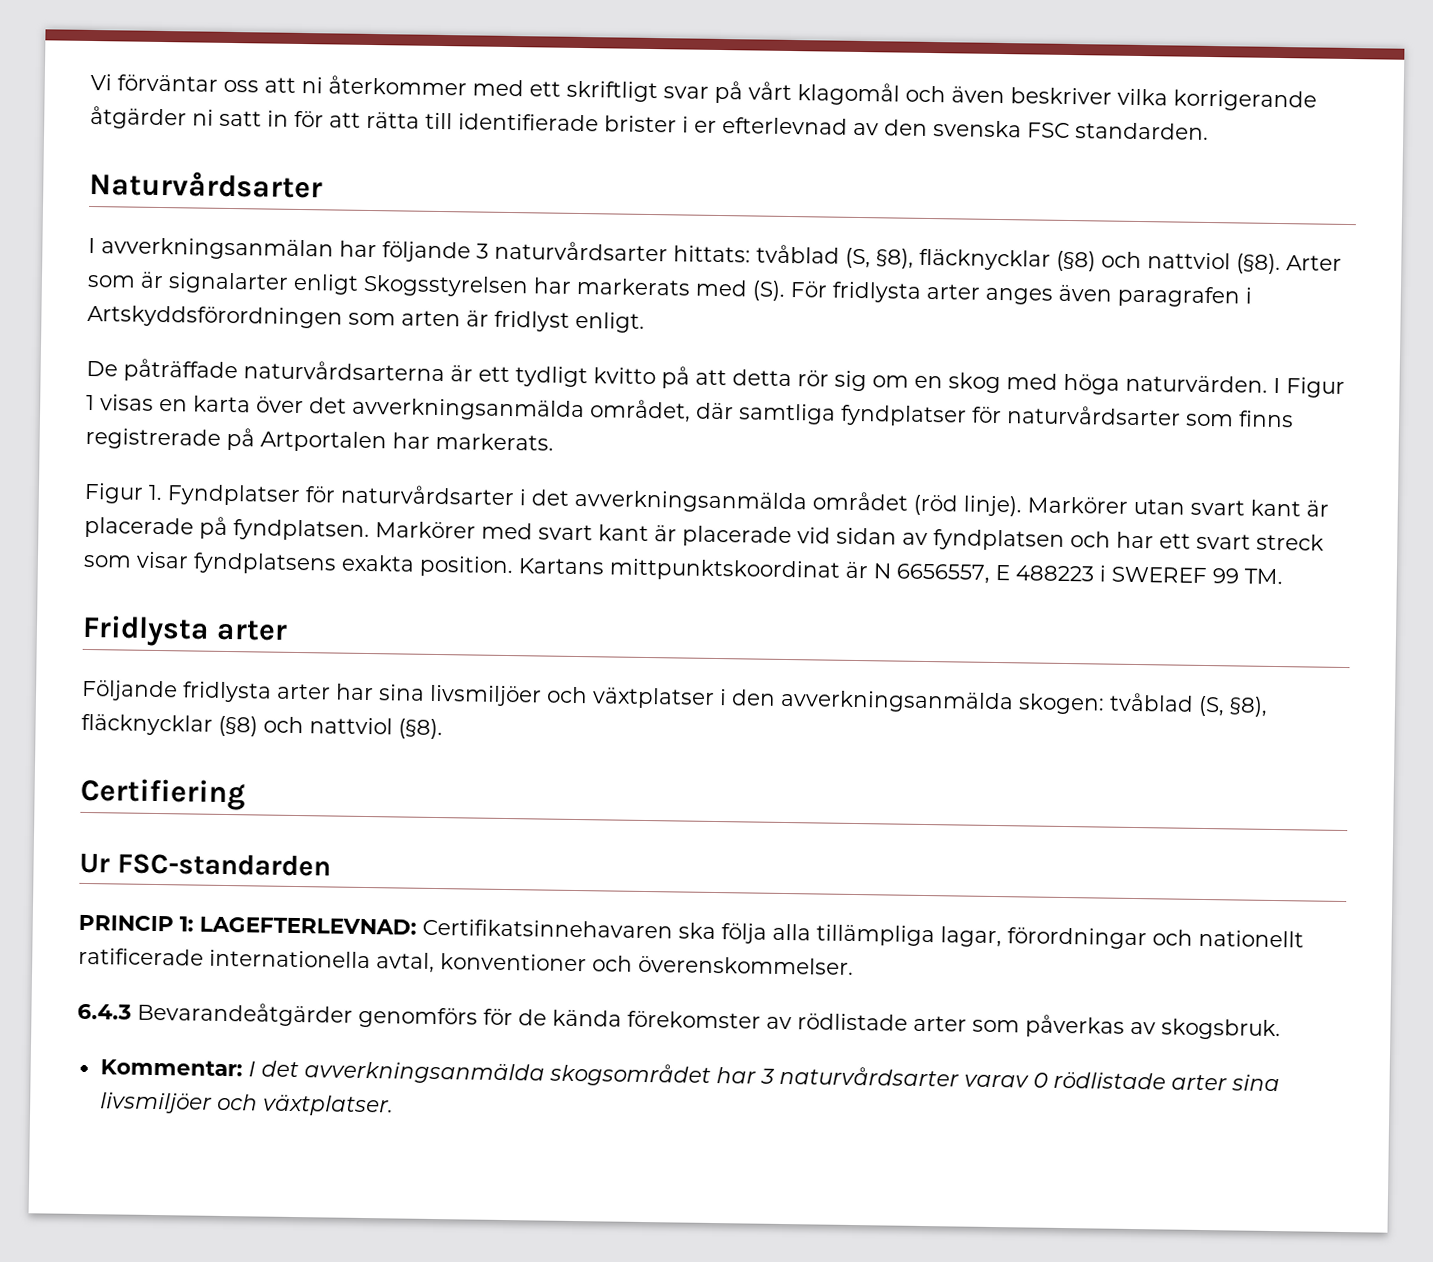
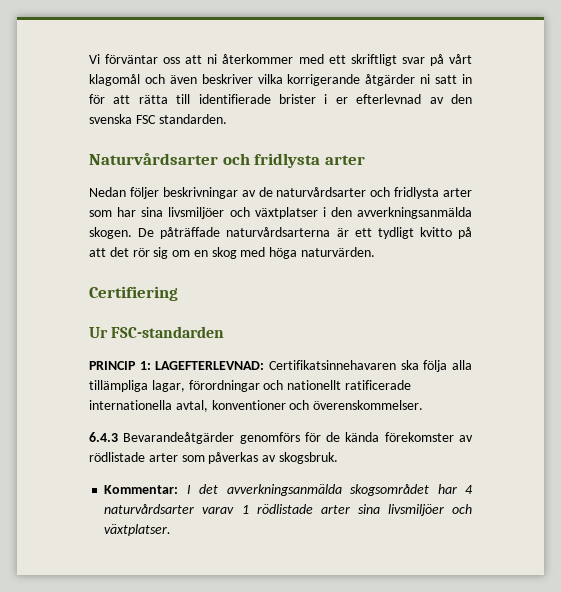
- Naturvårdsarter
- I avverkningsanmälan har följande 3 naturvårdsarter hittats: tvåblad (S, §8), fläcknycklar (§8) och nattviol (§8). Arter som är signalarter enligt Skogsstyrelsen har markerats med (S). För fridlysta arter anges även paragrafen i Artskyddsförordningen som arten är fridlyst enligt.
- De påträffade naturvårdsarterna är ett tydligt kvitto på att detta rör sig om en skog med höga naturvärden. I Figur 1 visas en karta över det avverkningsanmälda området, där samtliga fyndplatser för naturvårdsarter som finns registrerade på Artportalen har markerats.
- Figur 1. Fyndplatser för naturvårdsarter i det avverkningsanmälda området (röd linje). Markörer utan svart kant är placerade på fyndplatsen. Markörer med svart kant är placerade vid sidan av fyndplatsen och har ett svart streck som visar fyndplatsens exakta position. Kartans mittpunktskoordinat är N 6656557, E 488223 i SWEREF 99 TM.
- Fridlysta arter
- Följande fridlysta arter har sina livsmiljöer och växtplatser i den avverkningsanmälda skogen: tvåblad (S, §8), fläcknycklar (§8) och nattviol (§8).
+ Naturvårdsarter och fridlysta arter
+ Nedan följer beskrivningar av de naturvårdsarter och fridlysta arter som har sina livsmiljöer och växtplatser i den avverkningsanmälda skogen. De påträffade naturvårdsarterna är ett tydligt kvitto på att det rör sig om en skog med höga naturvärden.
- Kommentar: I det avverkningsanmälda skogsområdet har 3 naturvårdsarter varav 0 rödlistade arter sina livsmiljöer och växtplatser.
+ Kommentar: I det avverkningsanmälda skogsområdet har 4 naturvårdsarter varav 1 rödlistade arter sina livsmiljöer och växtplatser.

